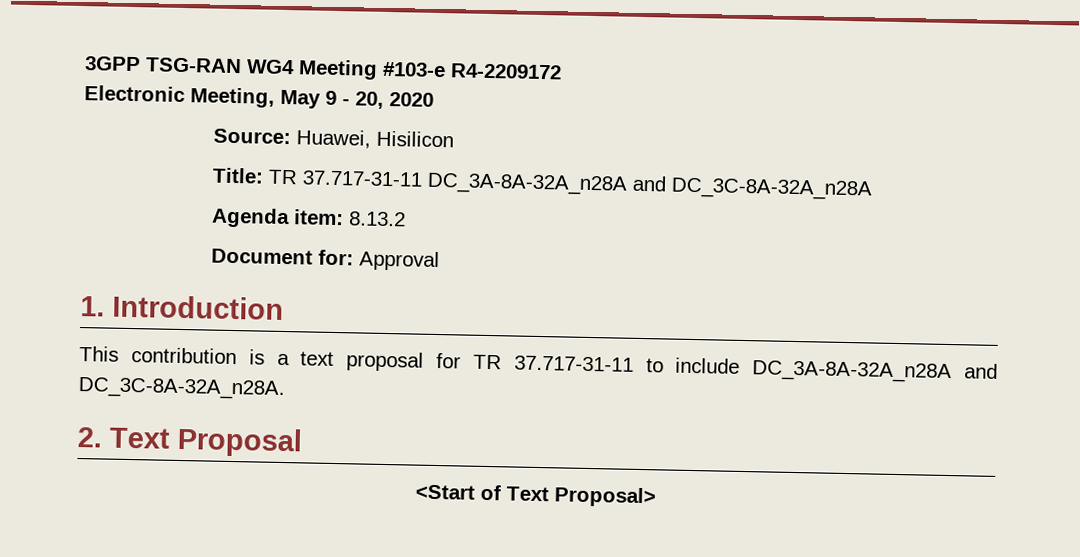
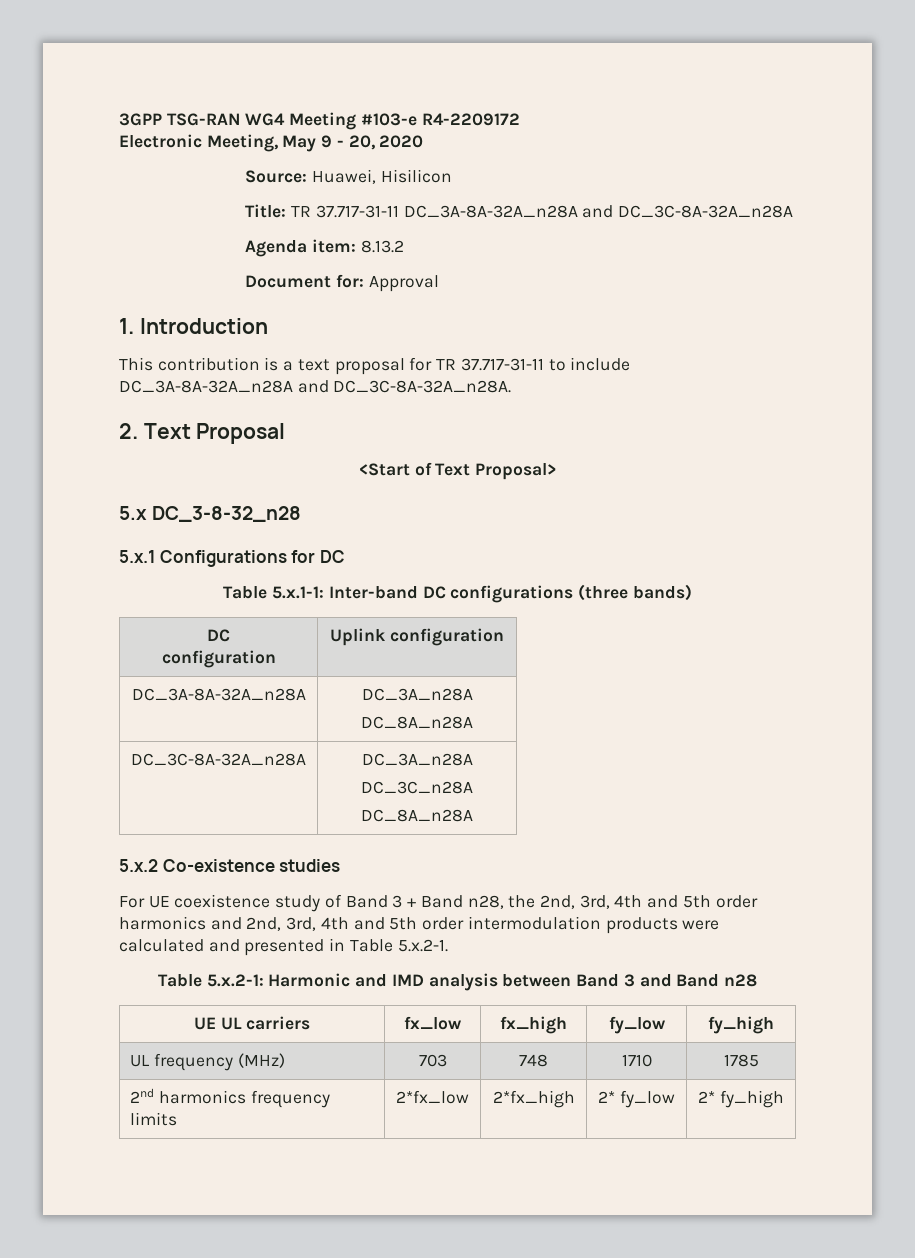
+ 5.x DC_3-8-32_n28
+ 5.x.1 Configurations for DC
+ Table 5.x.1-1: Inter-band DC configurations (three bands)
+ DC
+ configuration | Uplink configuration
+ DC_3A-8A-32A_n28A | DC_3A_n28A
+ DC_8A_n28A
+ DC_3C-8A-32A_n28A | DC_3A_n28A
+ DC_3C_n28A
+ DC_8A_n28A
+ 5.x.2 Co-existence studies
+ For UE coexistence study of Band 3 + Band n28, the 2nd, 3rd, 4th and 5th order harmonics and 2nd, 3rd, 4th and 5th order intermodulation products were calculated and presented in Table 5.x.2-1.
+ Table 5.x.2-1: Harmonic and IMD analysis between Band 3 and Band n28
+ UE UL carriers | fx_low | fx_high | fy_low | fy_high
+ UL frequency (MHz) | 703 | 748 | 1710 | 1785
+ 2nd harmonics frequency limits | 2*fx_low | 2*fx_high | 2* fy_low | 2* fy_high

